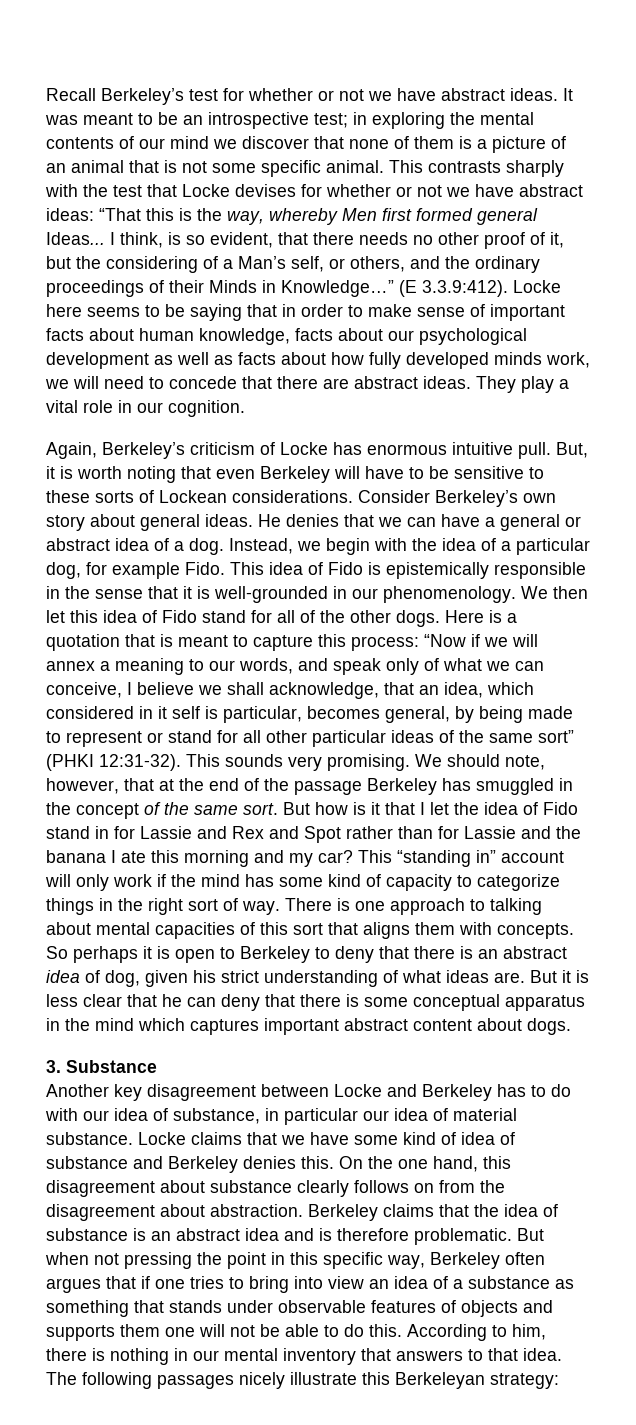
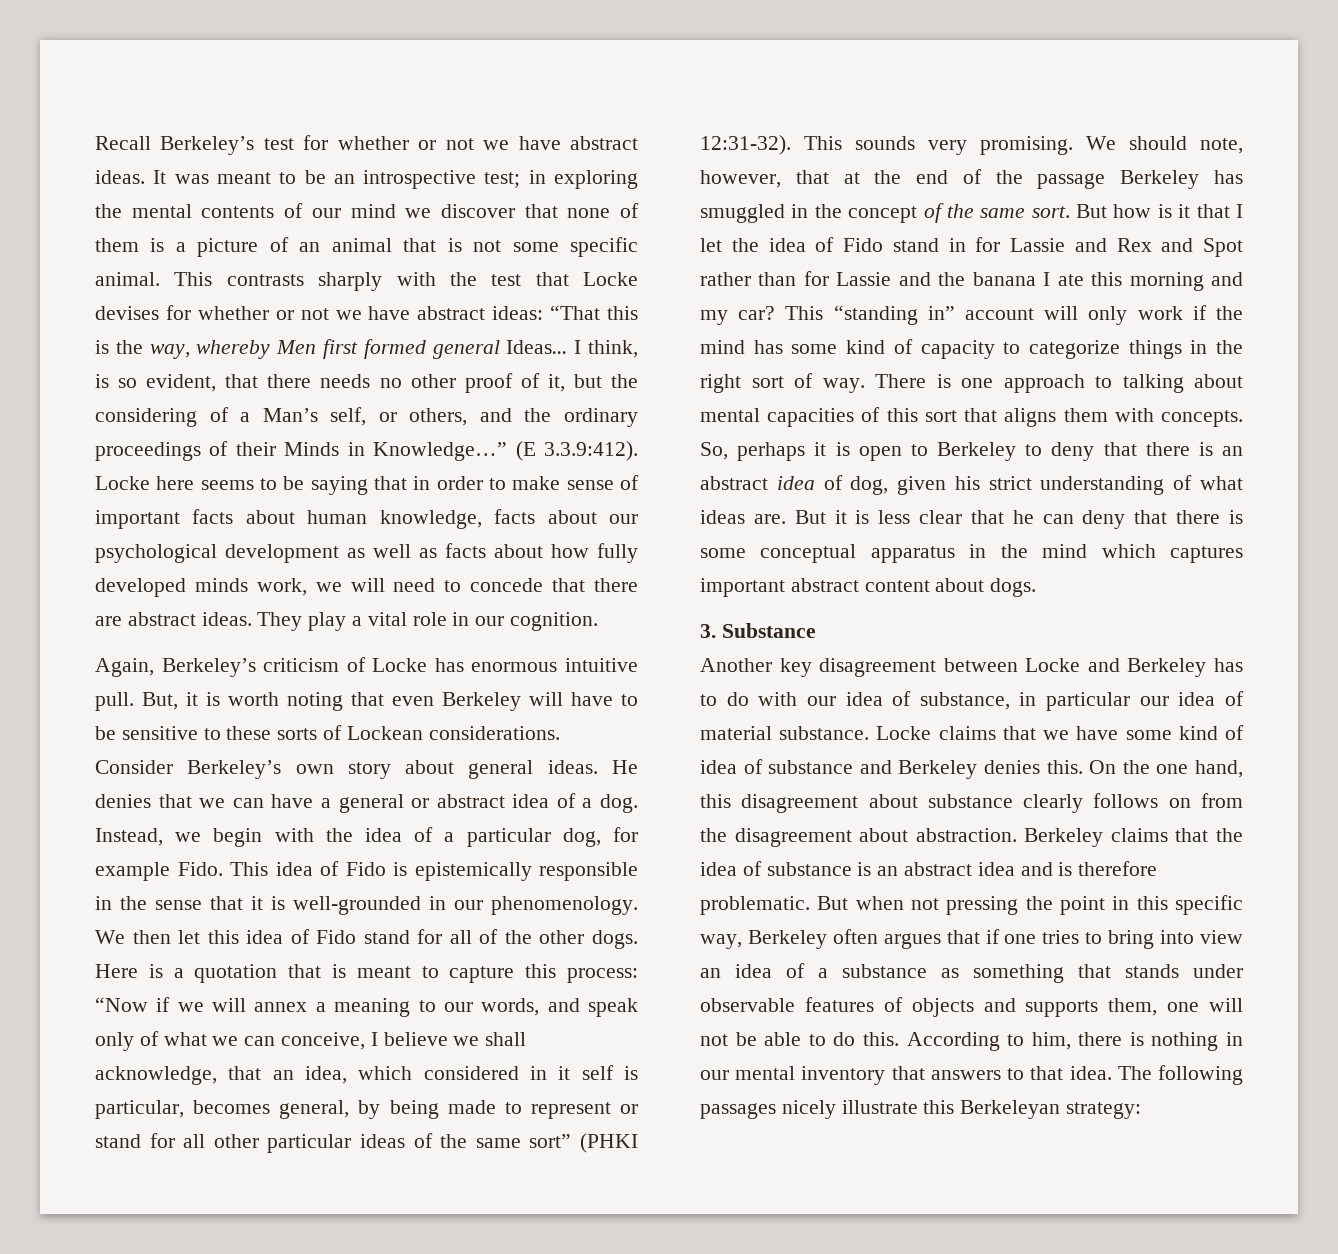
- So perhaps it is open to Berkeley to deny that there is an abstract idea of dog, given his strict understanding of what ideas are.
+ So, perhaps it is open to Berkeley to deny that there is an abstract idea of dog, given his strict understanding of what ideas are.
- But when not pressing the point in this specific way, Berkeley often argues that if one tries to bring into view an idea of a substance as something that stands under observable features of objects and supports them one will not be able to do this.
+ But when not pressing the point in this specific way, Berkeley often argues that if one tries to bring into view an idea of a substance as something that stands under observable features of objects and supports them, one will not be able to do this.

